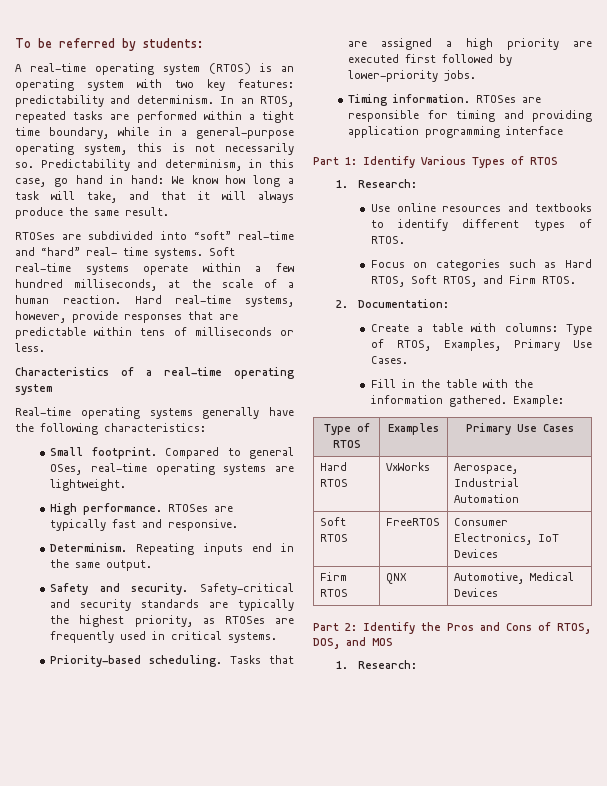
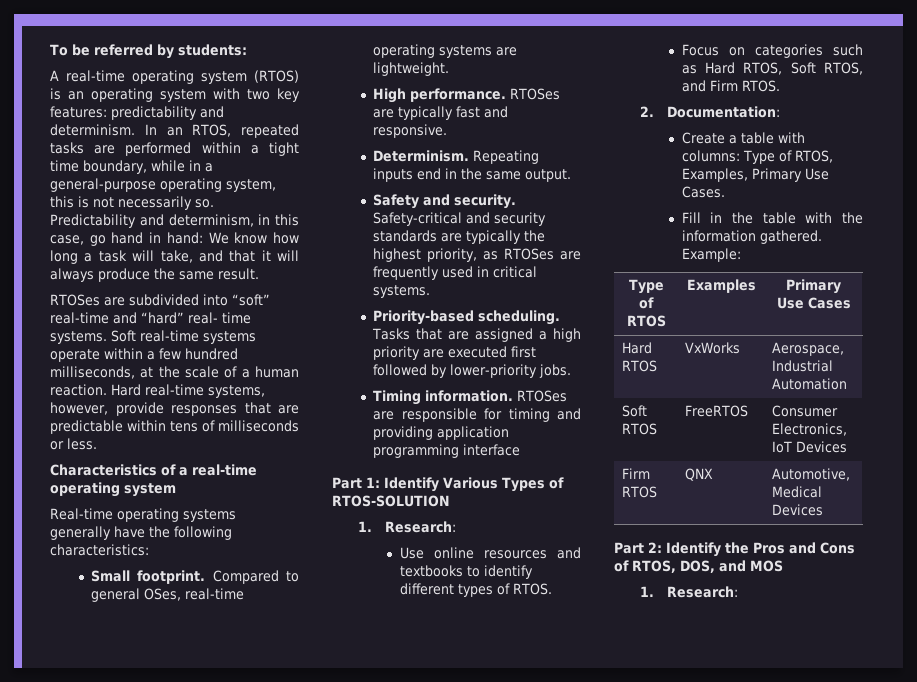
- Part 1: Identify Various Types of RTOS
+ Part 1: Identify Various Types of RTOS-SOLUTION

